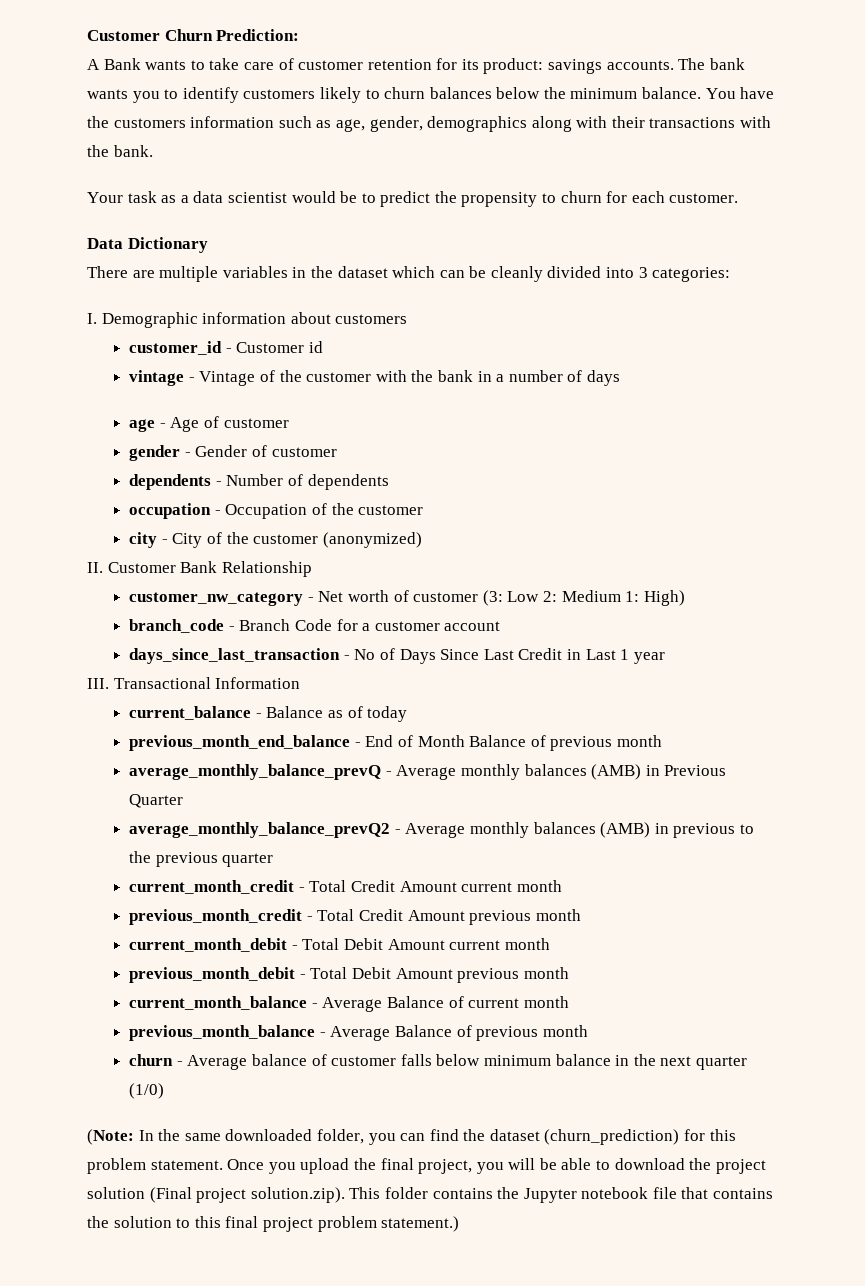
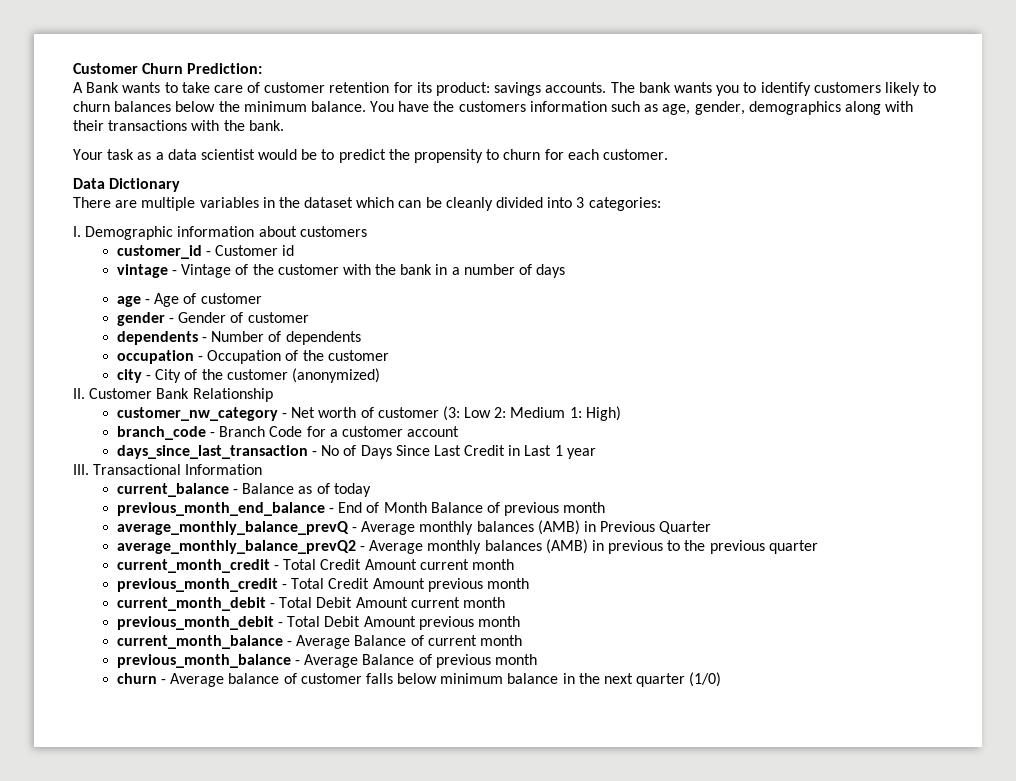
- (Note: In the same downloaded folder, you can find the dataset (churn_prediction) for this problem statement. Once you upload the final project, you will be able to download the project solution (Final project solution.zip). This folder contains the Jupyter notebook file that contains the solution to this final project problem statement.)

